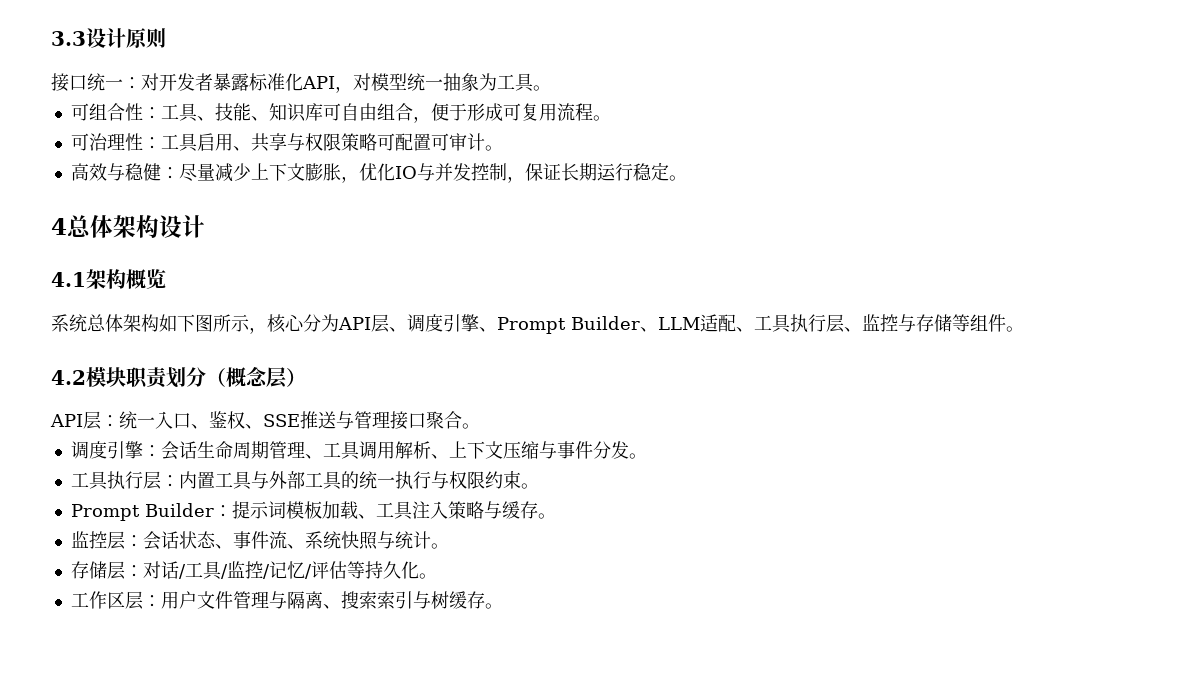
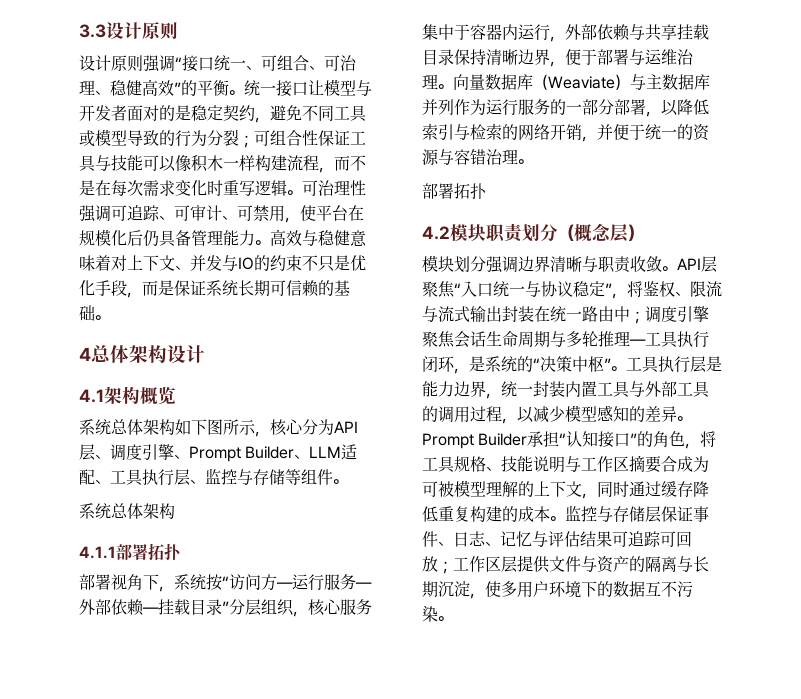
- 接口统一：对开发者暴露标准化API，对模型统一抽象为工具。
- 可组合性：工具、技能、知识库可自由组合，便于形成可复用流程。
- 可治理性：工具启用、共享与权限策略可配置可审计。
- 高效与稳健：尽量减少上下文膨胀，优化IO与并发控制，保证长期运行稳定。
+ 设计原则强调“接口统一、可组合、可治理、稳健高效”的平衡。统一接口让模型与开发者面对的是稳定契约，避免不同工具或模型导致的行为分裂；可组合性保证工具与技能可以像积木一样构建流程，而不是在每次需求变化时重写逻辑。可治理性强调可追踪、可审计、可禁用，使平台在规模化后仍具备管理能力。高效与稳健意味着对上下文、并发与IO的约束不只是优化手段，而是保证系统长期可信赖的基础。
  系统总体架构如下图所示，核心分为API层、调度引擎、Prompt Builder、LLM适配、工具执行层、监控与存储等组件。
+ 系统总体架构
+ 4.1.1部署拓扑
+ 部署视角下，系统按“访问方—运行服务—外部依赖—挂载目录”分层组织，核心服务集中于容器内运行，外部依赖与共享挂载目录保持清晰边界，便于部署与运维治理。向量数据库（Weaviate）与主数据库并列作为运行服务的一部分部署，以降低索引与检索的网络开销，并便于统一的资源与容错治理。
+ 部署拓扑
- API层：统一入口、鉴权、SSE推送与管理接口聚合。
- 调度引擎：会话生命周期管理、工具调用解析、上下文压缩与事件分发。
- 工具执行层：内置工具与外部工具的统一执行与权限约束。
- Prompt Builder：提示词模板加载、工具注入策略与缓存。
- 监控层：会话状态、事件流、系统快照与统计。
- 存储层：对话/工具/监控/记忆/评估等持久化。
- 工作区层：用户文件管理与隔离、搜索索引与树缓存。
+ 模块划分强调边界清晰与职责收敛。API层聚焦“入口统一与协议稳定”，将鉴权、限流与流式输出封装在统一路由中；调度引擎聚焦会话生命周期与多轮推理—工具执行闭环，是系统的“决策中枢”。工具执行层是能力边界，统一封装内置工具与外部工具的调用过程，以减少模型感知的差异。Prompt Builder承担“认知接口”的角色，将工具规格、技能说明与工作区摘要合成为可被模型理解的上下文，同时通过缓存降低重复构建的成本。监控与存储层保证事件、日志、记忆与评估结果可追踪可回放；工作区层提供文件与资产的隔离与长期沉淀，使多用户环境下的数据互不污染。

